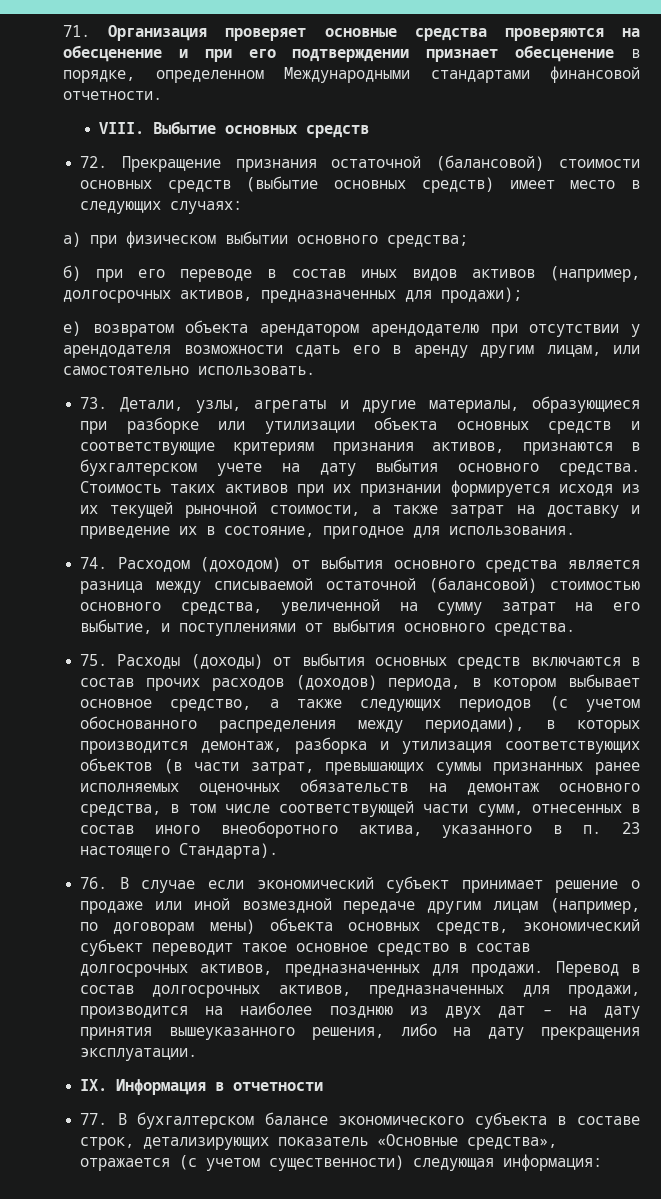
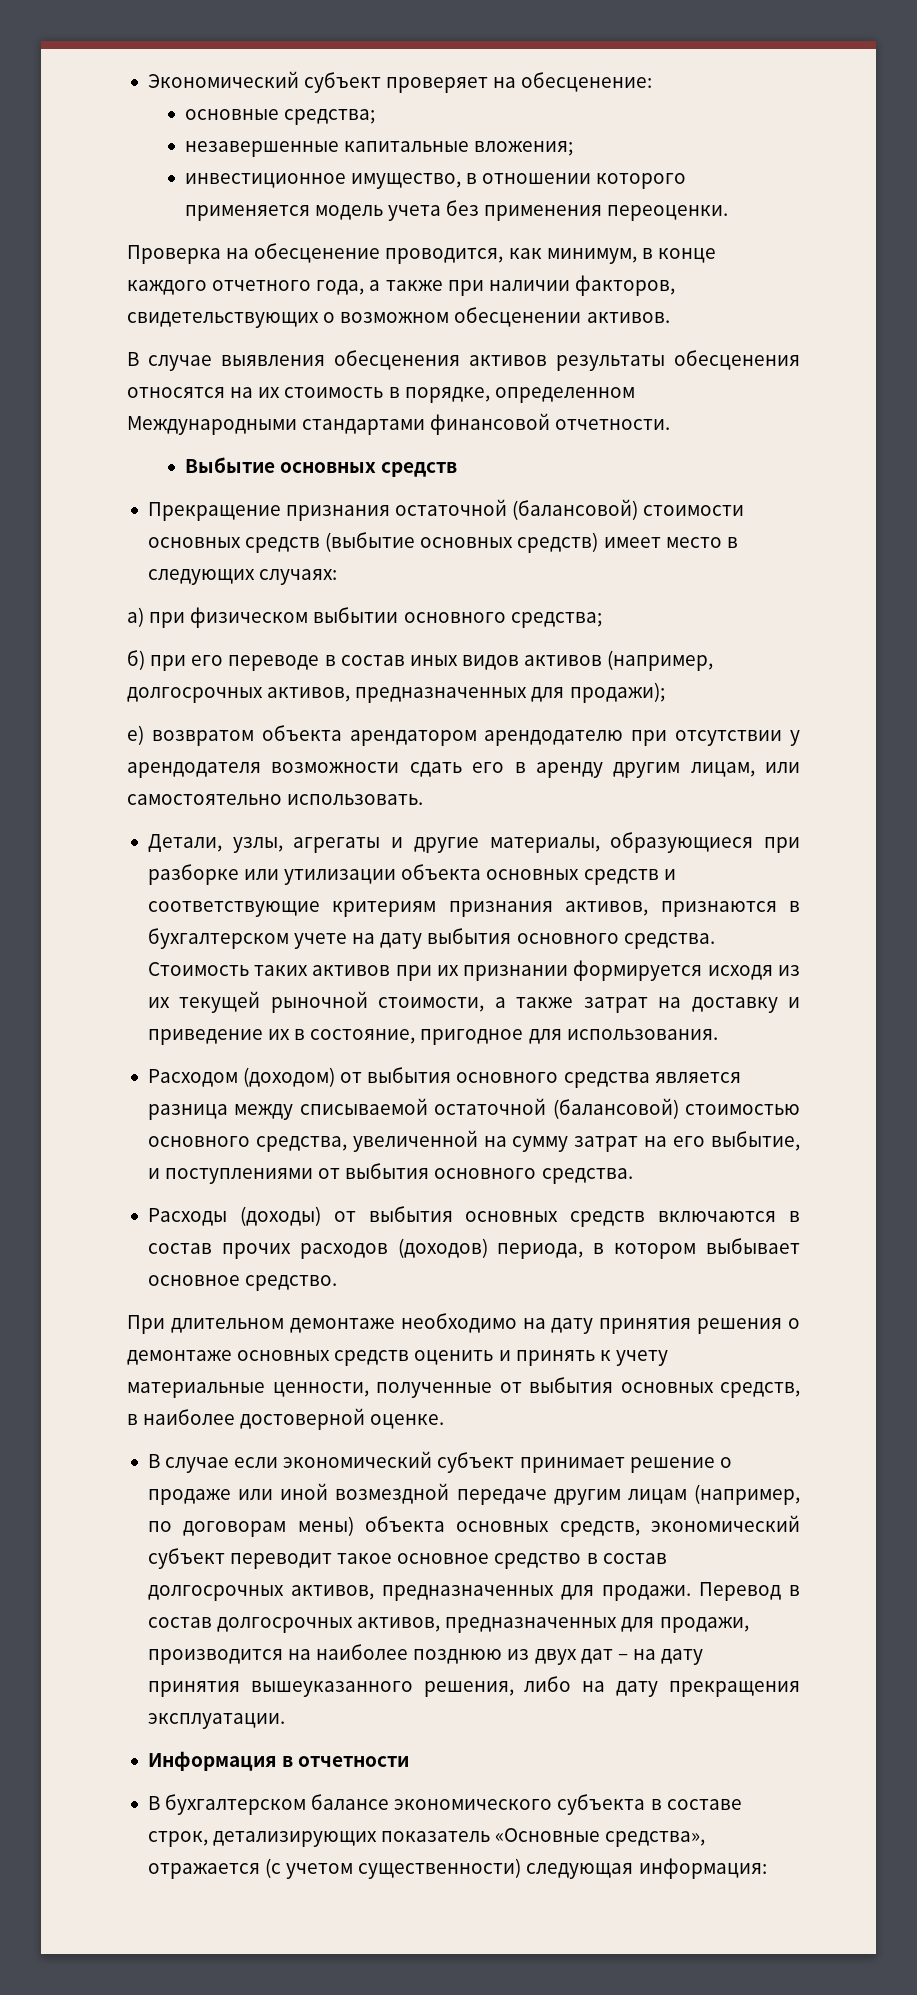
- 71. Организация проверяет основные средства проверяются на обесценение и при его подтверждении признает обесценение в порядке, определенном Международными стандартами финансовой отчетности.
+ Экономический субъект проверяет на обесценение:
+ основные средства;
+ незавершенные капитальные вложения;
+ инвестиционное имущество, в отношении которого применяется модель учета без применения переоценки.
+ Проверка на обесценение проводится, как минимум, в конце каждого отчетного года, а также при наличии факторов, свидетельствующих о возможном обесценении активов.
+ В случае выявления обесценения активов результаты обесценения относятся на их стоимость в порядке, определенном Международными стандартами финансовой отчетности.
- VIII.
- 72. Прекращение признания остаточной (балансовой) стоимости основных средств (выбытие основных средств) имеет место в следующих случаях:
+ Прекращение признания остаточной (балансовой) стоимости основных средств (выбытие основных средств) имеет место в следующих случаях:
- 73. Детали, узлы, агрегаты и другие материалы, образующиеся при разборке или утилизации объекта основных средств и соответствующие критериям признания активов, признаются в бухгалтерском учете на дату выбытия основного средства.
+ Детали, узлы, агрегаты и другие материалы, образующиеся при разборке или утилизации объекта основных средств и соответствующие критериям признания активов, признаются в бухгалтерском учете на дату выбытия основного средства.
- 74. Расходом (доходом) от выбытия основного средства является разница между списываемой остаточной (балансовой) стоимостью основного средства, увеличенной на сумму затрат на его выбытие, и поступлениями от выбытия основного средства.
+ Расходом (доходом) от выбытия основного средства является разница между списываемой остаточной (балансовой) стоимостью основного средства, увеличенной на сумму затрат на его выбытие, и поступлениями от выбытия основного средства.
- 75. Расходы (доходы) от выбытия основных средств включаются в состав прочих расходов (доходов) периода, в котором выбывает основное средство, а также следующих периодов (с учетом обоснованного распределения между периодами), в которых производится демонтаж, разборка и утилизация соответствующих объектов (в части затрат, превышающих суммы признанных ранее исполняемых оценочных обязательств на демонтаж основного средства, в том числе соответствующей части сумм, отнесенных в состав иного внеоборотного актива, указанного в п. 23 настоящего Стандарта).
- 76. В случае если экономический субъект принимает решение о продаже или иной возмездной передаче другим лицам (например, по договорам мены) объекта основных средств, экономический субъект переводит такое основное средство в состав долгосрочных активов, предназначенных для продажи.
+ Расходы (доходы) от выбытия основных средств включаются в состав прочих расходов (доходов) периода, в котором выбывает основное средство.
+ При длительном демонтаже необходимо на дату принятия решения о демонтаже основных средств оценить и принять к учету материальные ценности, полученные от выбытия основных средств, в наиболее достоверной оценке.
+ В случае если экономический субъект принимает решение о продаже или иной возмездной передаче другим лицам (например, по договорам мены) объекта основных средств, экономический субъект переводит такое основное средство в состав долгосрочных активов, предназначенных для продажи.
- IX. Информация в отчетности
+ Информация в отчетности
- 77. В бухгалтерском балансе экономического субъекта в составе строк, детализирующих показатель «Основные средства», отражается (с учетом существенности) следующая информация:
+ В бухгалтерском балансе экономического субъекта в составе строк, детализирующих показатель «Основные средства», отражается (с учетом существенности) следующая информация:

